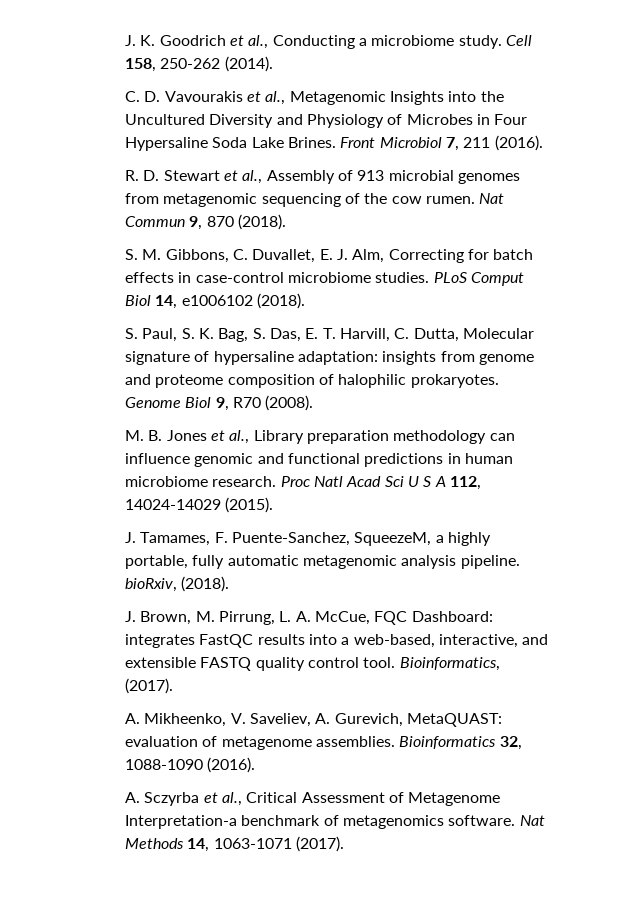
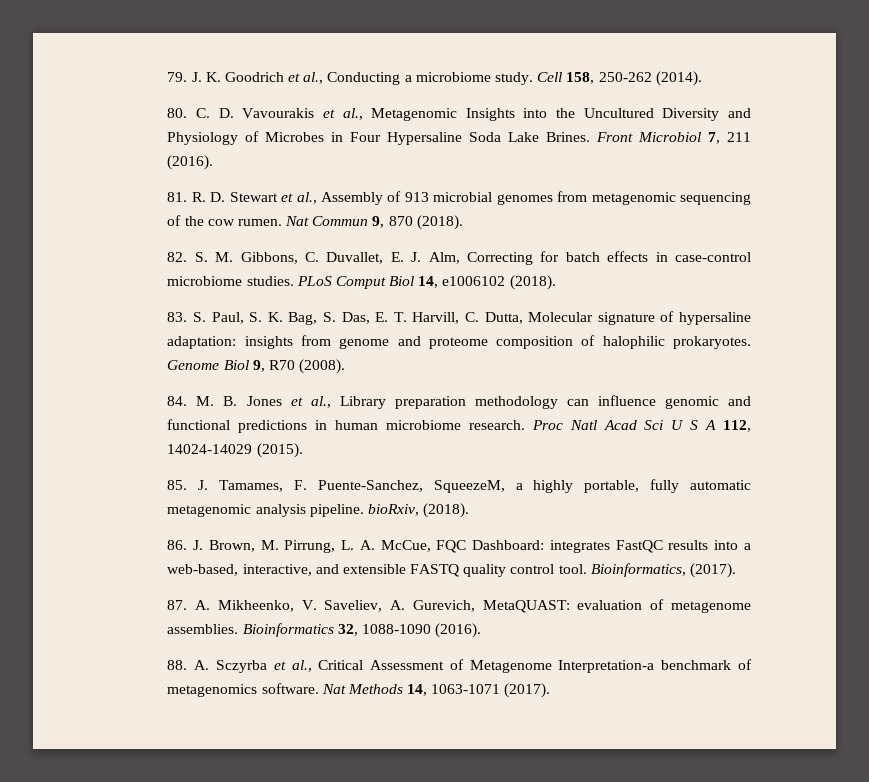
- J. K. Goodrich et al., Conducting a microbiome study.
+ 79. J. K. Goodrich et al., Conducting a microbiome study.
- C. D. Vavourakis et al., Metagenomic Insights into the Uncultured Diversity and Physiology of Microbes in Four Hypersaline Soda Lake Brines.
+ 80. C. D. Vavourakis et al., Metagenomic Insights into the Uncultured Diversity and Physiology of Microbes in Four Hypersaline Soda Lake Brines.
- R. D. Stewart et al., Assembly of 913 microbial genomes from metagenomic sequencing of the cow rumen.
+ 81. R. D. Stewart et al., Assembly of 913 microbial genomes from metagenomic sequencing of the cow rumen.
- S. M. Gibbons, C. Duvallet, E. J. Alm, Correcting for batch effects in case-control microbiome studies.
+ 82. S. M. Gibbons, C. Duvallet, E. J. Alm, Correcting for batch effects in case-control microbiome studies.
- S. Paul, S. K. Bag, S. Das, E. T. Harvill, C. Dutta, Molecular signature of hypersaline adaptation: insights from genome and proteome composition of halophilic prokaryotes.
+ 83. S. Paul, S. K. Bag, S. Das, E. T. Harvill, C. Dutta, Molecular signature of hypersaline adaptation: insights from genome and proteome composition of halophilic prokaryotes.
- M. B. Jones et al., Library preparation methodology can influence genomic and functional predictions in human microbiome research.
+ 84. M. B. Jones et al., Library preparation methodology can influence genomic and functional predictions in human microbiome research.
- J. Tamames, F. Puente-Sanchez, SqueezeM, a highly portable, fully automatic metagenomic analysis pipeline. bioRxiv, (2018).
+ 85. J. Tamames, F. Puente-Sanchez, SqueezeM, a highly portable, fully automatic metagenomic analysis pipeline. bioRxiv, (2018).
- J. Brown, M. Pirrung, L. A. McCue, FQC Dashboard: integrates FastQC results into a web-based, interactive, and extensible FASTQ quality control tool.
+ 86. J. Brown, M. Pirrung, L. A. McCue, FQC Dashboard: integrates FastQC results into a web-based, interactive, and extensible FASTQ quality control tool.
- A. Mikheenko, V. Saveliev, A. Gurevich, MetaQUAST: evaluation of metagenome assemblies.
+ 87. A. Mikheenko, V. Saveliev, A. Gurevich, MetaQUAST: evaluation of metagenome assemblies.
- A. Sczyrba et al., Critical Assessment of Metagenome Interpretation-a benchmark of metagenomics software.
+ 88. A. Sczyrba et al., Critical Assessment of Metagenome Interpretation-a benchmark of metagenomics software.

